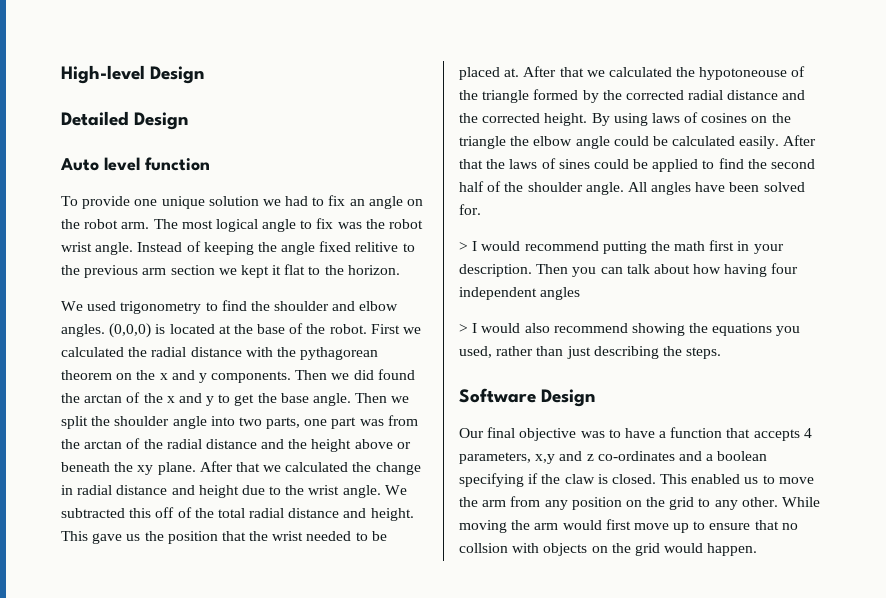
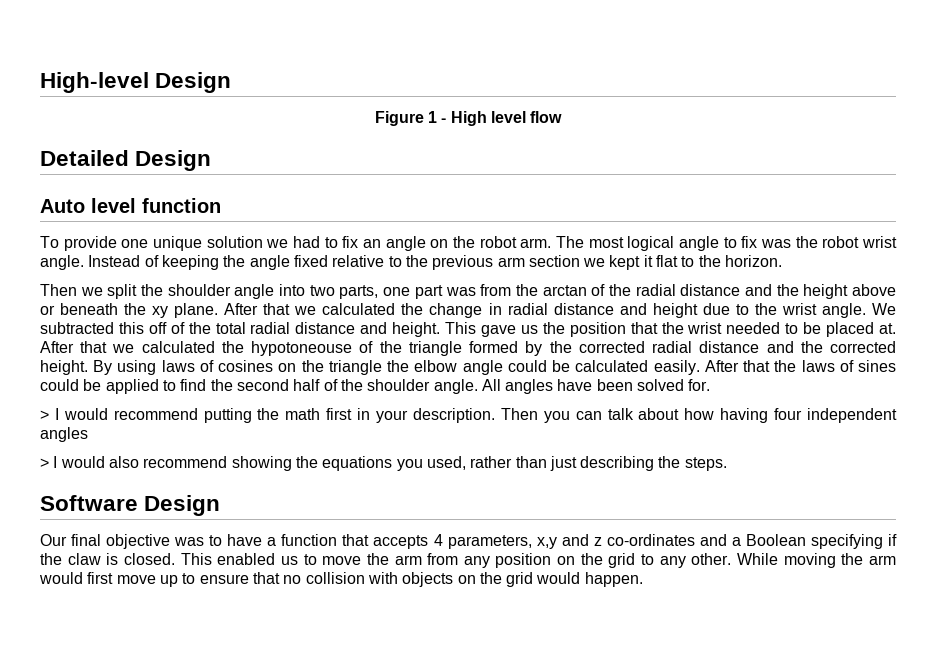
+ Figure 1 - High level flow
- Instead of keeping the angle fixed relitive to the previous arm section we kept it flat to the horizon.
+ Instead of keeping the angle fixed relative to the previous arm section we kept it flat to the horizon.
- We used trigonometry to find the shoulder and elbow angles. (0,0,0) is located at the base of the robot. First we calculated the radial distance with the pythagorean theorem on the x and y components. Then we did found the arctan of the x and y to get the base angle.
- Our final objective was to have a function that accepts 4 parameters, x,y and z co-ordinates and a boolean specifying if the claw is closed.
+ Our final objective was to have a function that accepts 4 parameters, x,y and z co-ordinates and a Boolean specifying if the claw is closed.
- While moving the arm would first move up to ensure that no collsion with objects on the grid would happen.
+ While moving the arm would first move up to ensure that no collision with objects on the grid would happen.

